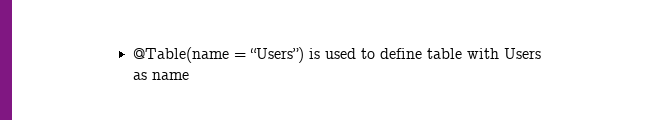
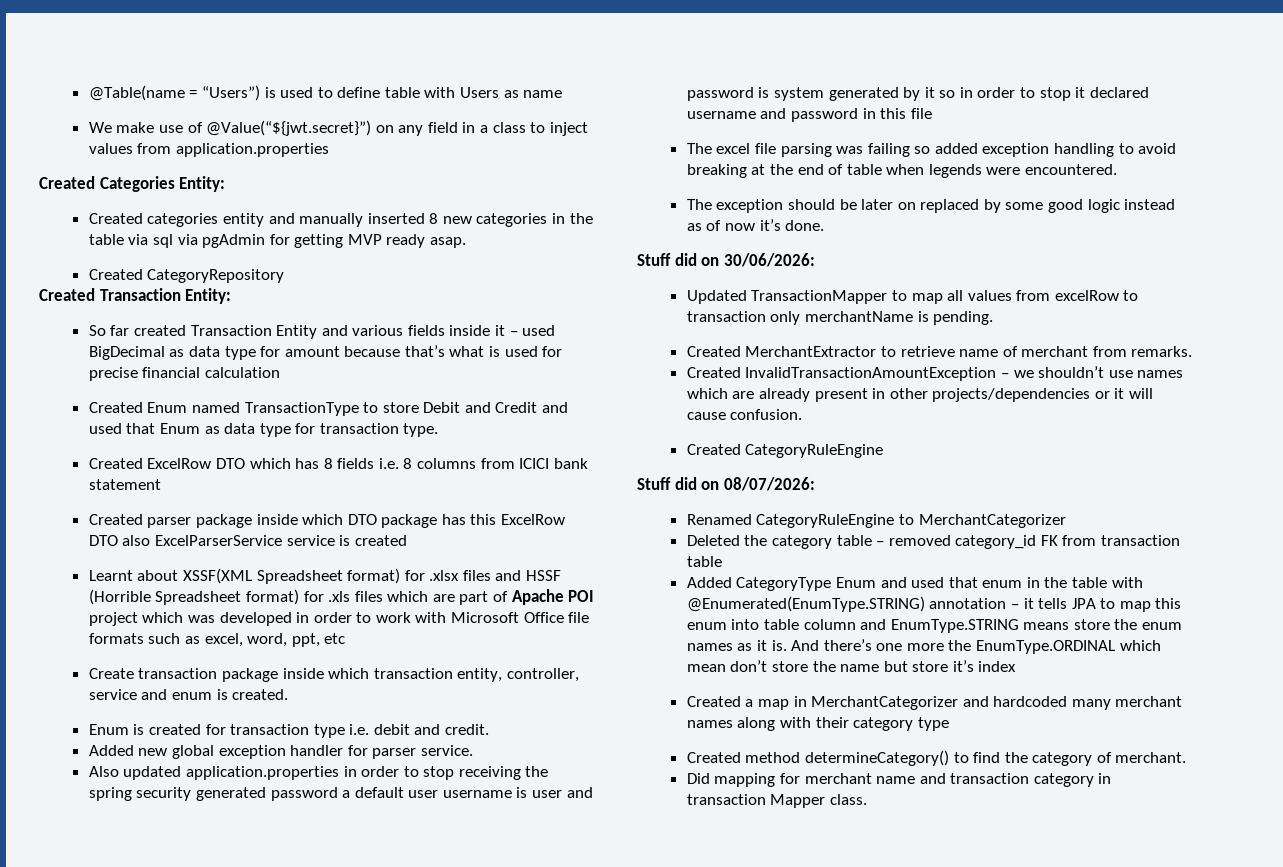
+ We make use of @Value(“${jwt.secret}”) on any field in a class to inject values from application.properties
+ Created Categories Entity:
+ Created categories entity and manually inserted 8 new categories in the table via sql via pgAdmin for getting MVP ready asap.
+ Created CategoryRepository
+ Created Transaction Entity:
+ So far created Transaction Entity and various fields inside it – used BigDecimal as data type for amount because that’s what is used for precise financial calculation
+ Created Enum named TransactionType to store Debit and Credit and used that Enum as data type for transaction type.
+ Created ExcelRow DTO which has 8 fields i.e. 8 columns from ICICI bank statement
+ Created parser package inside which DTO package has this ExcelRow DTO also ExcelParserService service is created
+ Learnt about XSSF(XML Spreadsheet format) for .xlsx files and HSSF (Horrible Spreadsheet format) for .xls files which are part of Apache POI project which was developed in order to work with Microsoft Office file formats such as excel, word, ppt, etc
+ Create transaction package inside which transaction entity, controller, service and enum is created.
+ Enum is created for transaction type i.e. debit and credit.
+ Added new global exception handler for parser service.
+ Also updated application.properties in order to stop receiving the spring security generated password a default user username is user and password is system generated by it so in order to stop it declared username and password in this file
+ The excel file parsing was failing so added exception handling to avoid breaking at the end of table when legends were encountered.
+ The exception should be later on replaced by some good logic instead as of now it’s done.
+ Stuff did on 30/06/2026:
+ Updated TransactionMapper to map all values from excelRow to transaction only merchantName is pending.
+ Created MerchantExtractor to retrieve name of merchant from remarks.
+ Created InvalidTransactionAmountException – we shouldn’t use names which are already present in other projects/dependencies or it will cause confusion.
+ Created CategoryRuleEngine
+ Stuff did on 08/07/2026:
+ Renamed CategoryRuleEngine to MerchantCategorizer
+ Deleted the category table – removed category_id FK from transaction table
+ Added CategoryType Enum and used that enum in the table with @Enumerated(EnumType.STRING) annotation – it tells JPA to map this enum into table column and EnumType.STRING means store the enum names as it is. And there’s one more the EnumType.ORDINAL which mean don’t store the name but store it’s index
+ Created a map in MerchantCategorizer and hardcoded many merchant names along with their category type
+ Created method determineCategory() to find the category of merchant.
+ Did mapping for merchant name and transaction category in transaction Mapper class.

